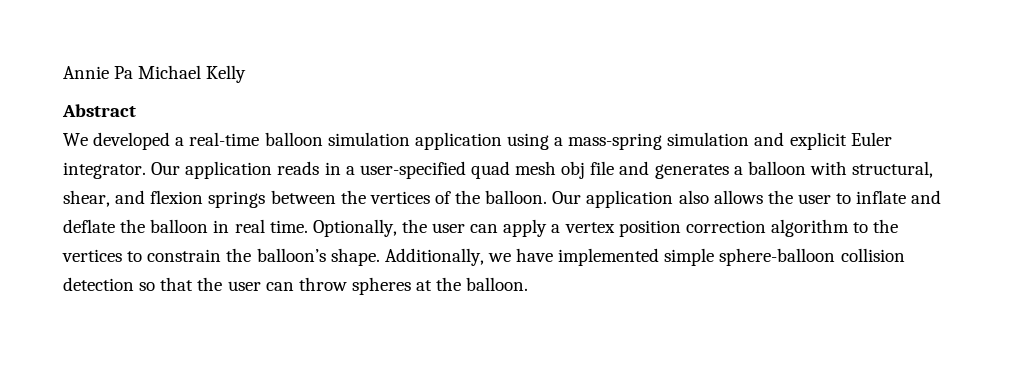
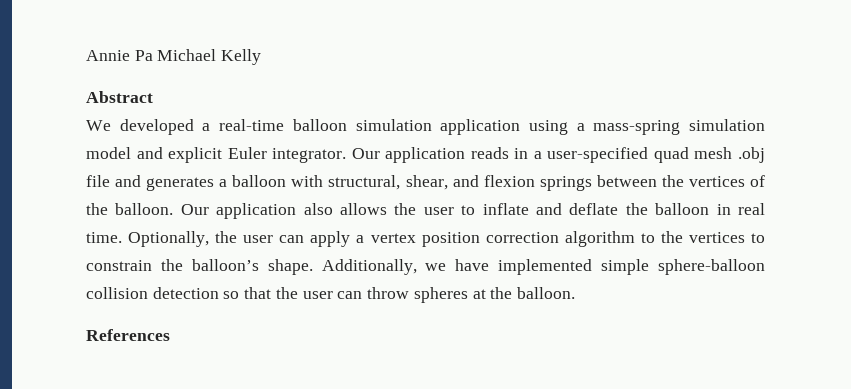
- We developed a real-time balloon simulation application using a mass-spring simulation and explicit Euler integrator.
+ We developed a real-time balloon simulation application using a mass-spring simulation model and explicit Euler integrator.
- Our application reads in a user-specified quad mesh obj file and generates a balloon with structural, shear, and flexion springs between the vertices of the balloon.
+ Our application reads in a user-specified quad mesh .obj file and generates a balloon with structural, shear, and flexion springs between the vertices of the balloon.
+ References

